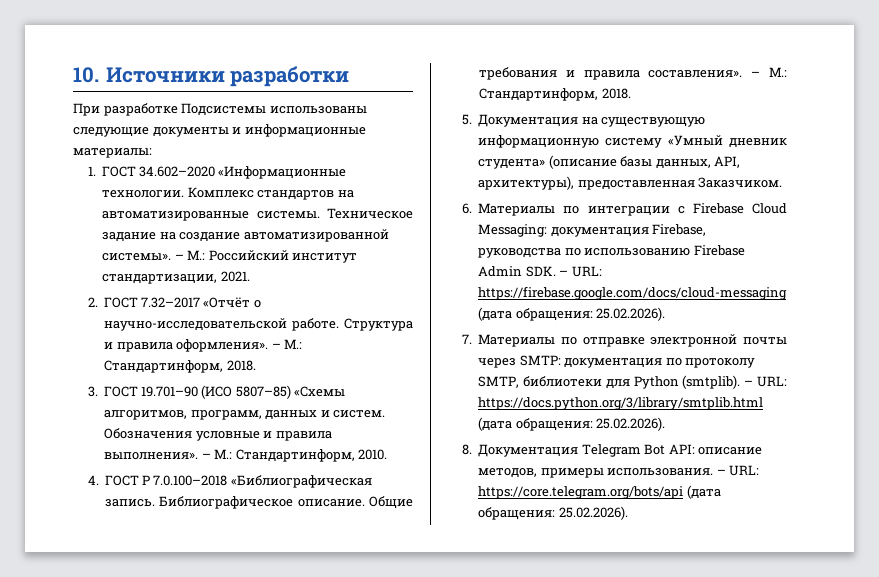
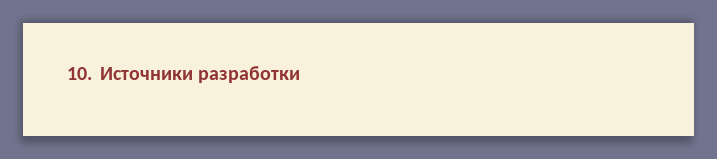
- При разработке Подсистемы использованы следующие документы и информационные материалы:
- 1. ГОСТ 34.602–2020 «Информационные технологии. Комплекс стандартов на автоматизированные системы. Техническое задание на создание автоматизированной системы». – М.: Российский институт стандартизации, 2021.
- 2. ГОСТ 7.32–2017 «Отчёт о научно-исследовательской работе. Структура и правила оформления». – М.: Стандартинформ, 2018.
- 3. ГОСТ 19.701–90 (ИСО 5807–85) «Схемы алгоритмов, программ, данных и систем. Обозначения условные и правила выполнения». – М.: Стандартинформ, 2010.
- 4. ГОСТ Р 7.0.100–2018 «Библиографическая запись. Библиографическое описание. Общие требования и правила составления». – М.: Стандартинформ, 2018.
- 5. Документация на существующую информационную систему «Умный дневник студента» (описание базы данных, API, архитектуры), предоставленная Заказчиком.
- 6. Материалы по интеграции с Firebase Cloud Messaging: документация Firebase, руководства по использованию Firebase Admin SDK. – URL: https://firebase.google.com/docs/cloud-messaging (дата обращения: 25.02.2026).
- 7. Материалы по отправке электронной почты через SMTP: документация по протоколу SMTP, библиотеки для Python (smtplib). – URL: https://docs.python.org/3/library/smtplib.html (дата обращения: 25.02.2026).
- 8. Документация Telegram Bot API: описание методов, примеры использования. – URL: https://core.telegram.org/bots/api (дата обращения: 25.02.2026).

